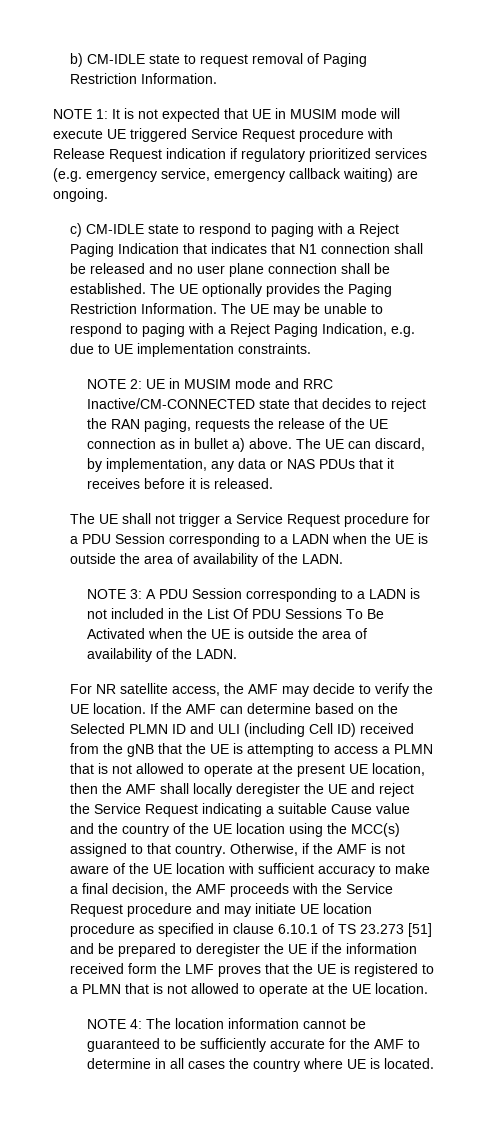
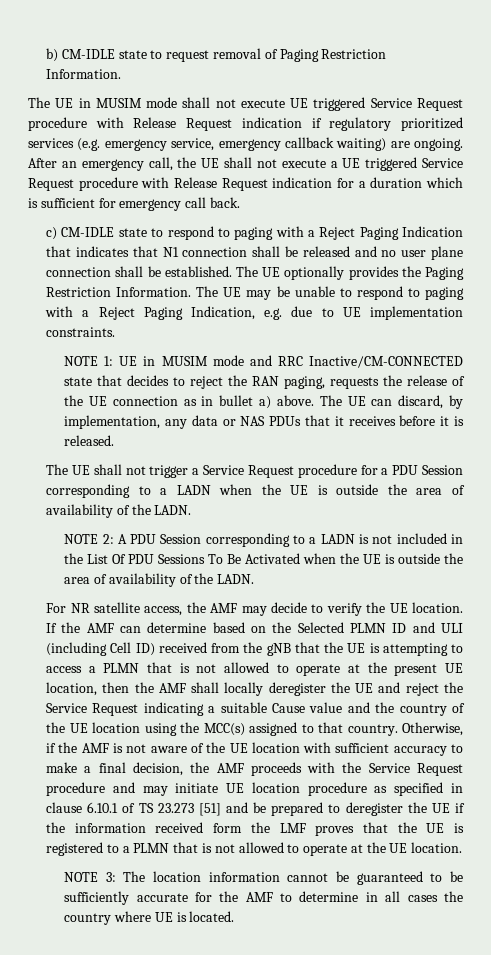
- NOTE 1: It is not expected that UE in MUSIM mode will execute UE triggered Service Request procedure with Release Request indication if regulatory prioritized services (e.g. emergency service, emergency callback waiting) are ongoing.
+ The UE in MUSIM mode shall not execute UE triggered Service Request procedure with Release Request indication if regulatory prioritized services (e.g. emergency service, emergency callback waiting) are ongoing. After an emergency call, the UE shall not execute a UE triggered Service Request procedure with Release Request indication for a duration which is sufficient for emergency call back.
- NOTE 2: UE in MUSIM mode and RRC Inactive/CM-CONNECTED state that decides to reject the RAN paging, requests the release of the UE connection as in bullet a) above.
+ NOTE 1: UE in MUSIM mode and RRC Inactive/CM-CONNECTED state that decides to reject the RAN paging, requests the release of the UE connection as in bullet a) above.
- NOTE 3: A PDU Session corresponding to a LADN is not included in the List Of PDU Sessions To Be Activated when the UE is outside the area of availability of the LADN.
+ NOTE 2: A PDU Session corresponding to a LADN is not included in the List Of PDU Sessions To Be Activated when the UE is outside the area of availability of the LADN.
- NOTE 4: The location information cannot be guaranteed to be sufficiently accurate for the AMF to determine in all cases the country where UE is located.
+ NOTE 3: The location information cannot be guaranteed to be sufficiently accurate for the AMF to determine in all cases the country where UE is located.

